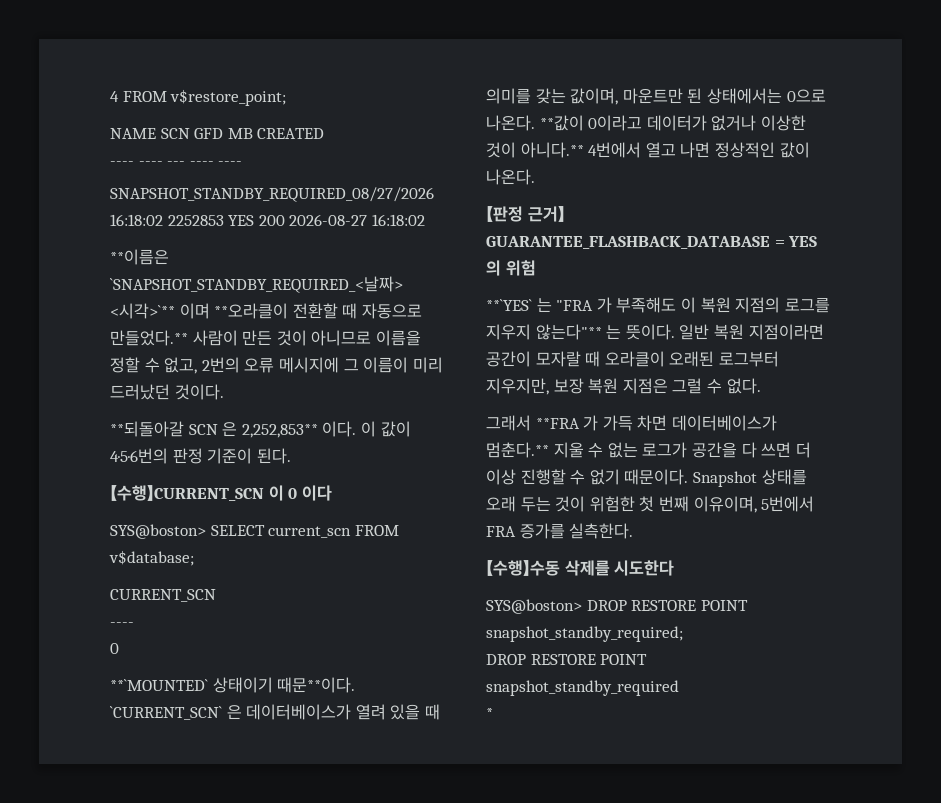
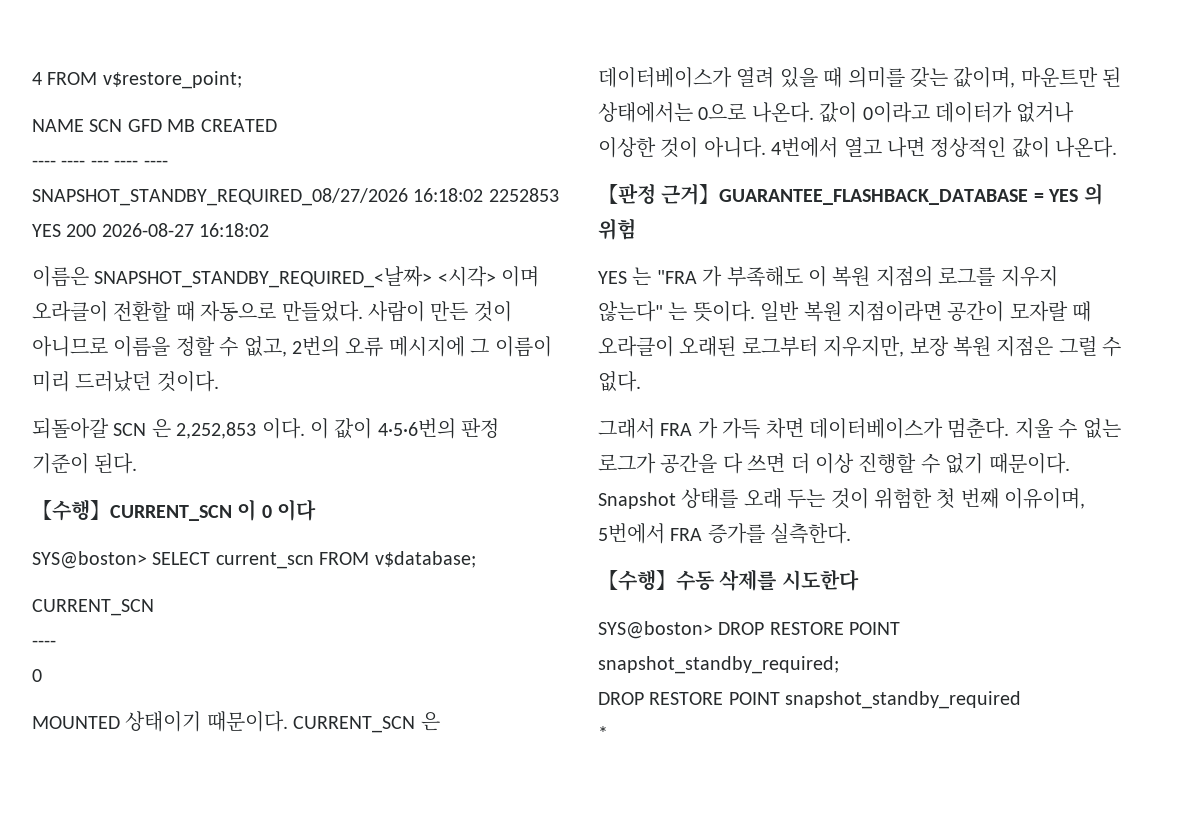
- **이름은 `SNAPSHOT_STANDBY_REQUIRED_<날짜> <시각>`** 이며 **오라클이 전환할 때 자동으로 만들었다.** 사람이 만든 것이 아니므로 이름을 정할 수 없고, 2번의 오류 메시지에 그 이름이 미리 드러났던 것이다.
+ 이름은 SNAPSHOT_STANDBY_REQUIRED_<날짜> <시각> 이며 오라클이 전환할 때 자동으로 만들었다. 사람이 만든 것이 아니므로 이름을 정할 수 없고, 2번의 오류 메시지에 그 이름이 미리 드러났던 것이다.
- **되돌아갈 SCN 은 2,252,853** 이다.
+ 되돌아갈 SCN 은 2,252,853 이다.
- **`MOUNTED` 상태이기 때문**이다. `CURRENT_SCN` 은 데이터베이스가 열려 있을 때 의미를 갖는 값이며, 마운트만 된 상태에서는 0으로 나온다.
+ MOUNTED 상태이기 때문이다. CURRENT_SCN 은 데이터베이스가 열려 있을 때 의미를 갖는 값이며, 마운트만 된 상태에서는 0으로 나온다.
- **값이 0이라고 데이터가 없거나 이상한 것이 아니다.** 4번에서 열고 나면 정상적인 값이 나온다.
+ 값이 0이라고 데이터가 없거나 이상한 것이 아니다. 4번에서 열고 나면 정상적인 값이 나온다.
- **`YES` 는 "FRA 가 부족해도 이 복원 지점의 로그를 지우지 않는다"** 는 뜻이다.
+ YES 는 "FRA 가 부족해도 이 복원 지점의 로그를 지우지 않는다" 는 뜻이다.
- 그래서 **FRA 가 가득 차면 데이터베이스가 멈춘다.** 지울 수 없는 로그가 공간을 다 쓰면 더 이상 진행할 수 없기 때문이다.
+ 그래서 FRA 가 가득 차면 데이터베이스가 멈춘다. 지울 수 없는 로그가 공간을 다 쓰면 더 이상 진행할 수 없기 때문이다.

